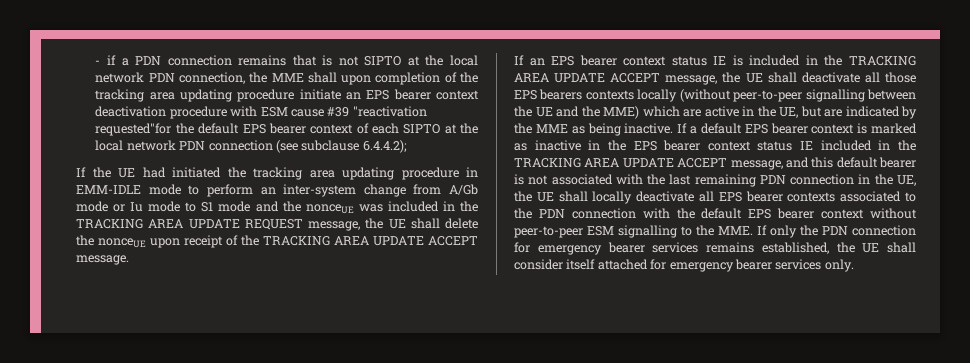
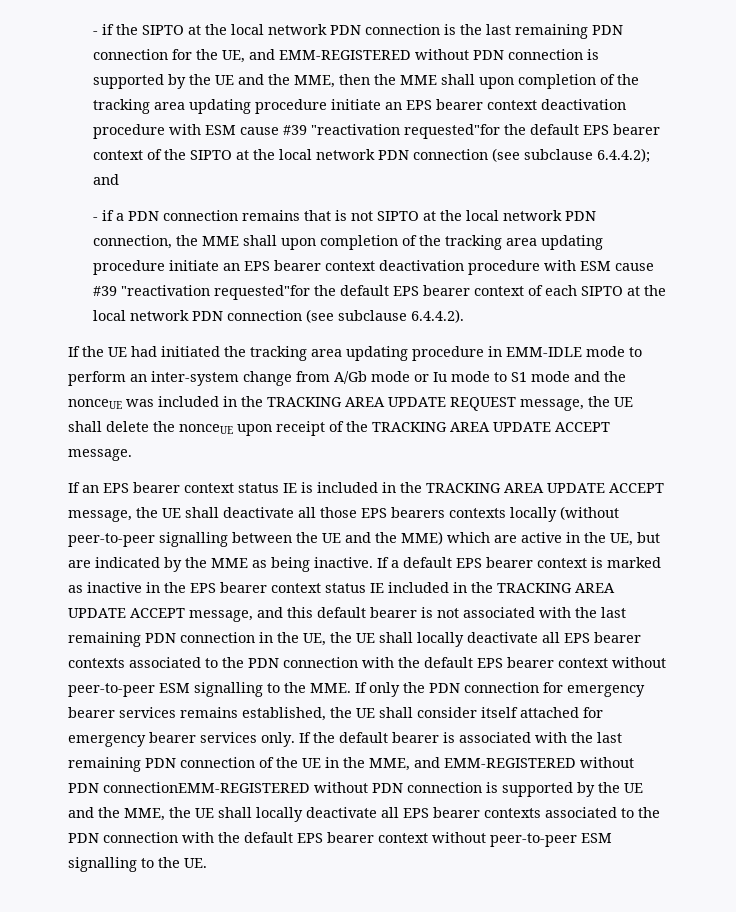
- - if a PDN connection remains that is not SIPTO at the local network PDN connection, the MME shall upon completion of the tracking area updating procedure initiate an EPS bearer context deactivation procedure with ESM cause #39 "reactivation requested"for the default EPS bearer context of each SIPTO at the local network PDN connection (see subclause 6.4.4.2);
+ - if the SIPTO at the local network PDN connection is the last remaining PDN connection for the UE, and EMM-REGISTERED without PDN connection is supported by the UE and the MME, then the MME shall upon completion of the tracking area updating procedure initiate an EPS bearer context deactivation procedure with ESM cause #39 "reactivation requested"for the default EPS bearer context of the SIPTO at the local network PDN connection (see subclause 6.4.4.2); and
+ - if a PDN connection remains that is not SIPTO at the local network PDN connection, the MME shall upon completion of the tracking area updating procedure initiate an EPS bearer context deactivation procedure with ESM cause #39 "reactivation requested"for the default EPS bearer context of each SIPTO at the local network PDN connection (see subclause 6.4.4.2).
+ If the default bearer is associated with the last remaining PDN connection of the UE in the MME, and EMM-REGISTERED without PDN connectionEMM-REGISTERED without PDN connection is supported by the UE and the MME, the UE shall locally deactivate all EPS bearer contexts associated to the PDN connection with the default EPS bearer context without peer-to-peer ESM signalling to the UE.

